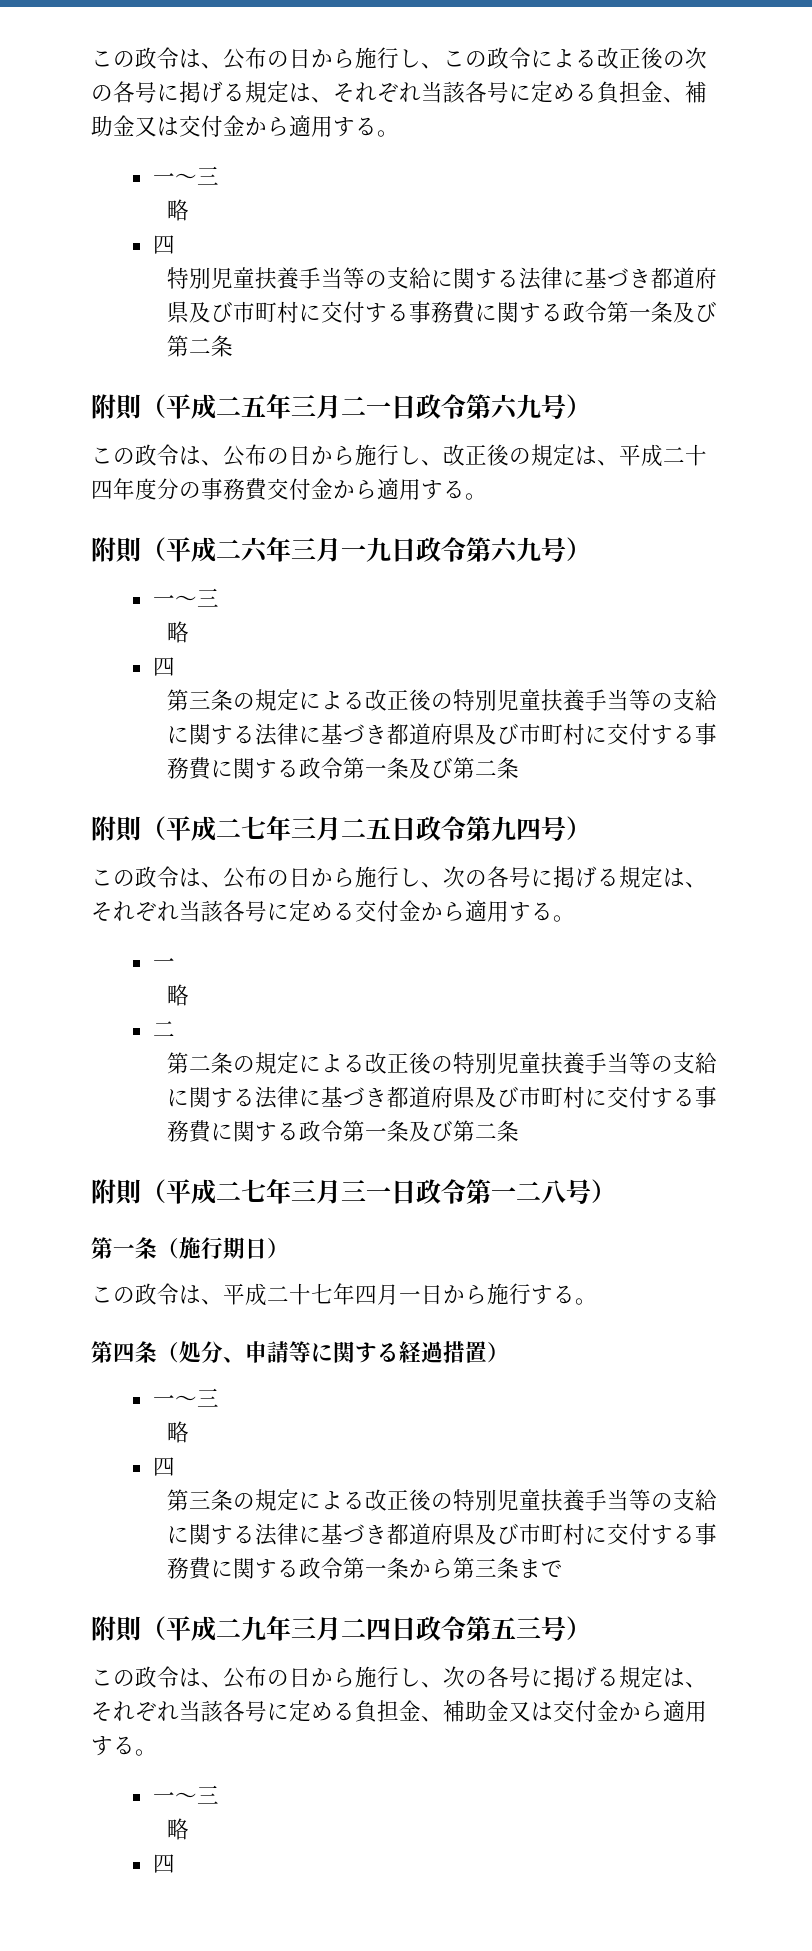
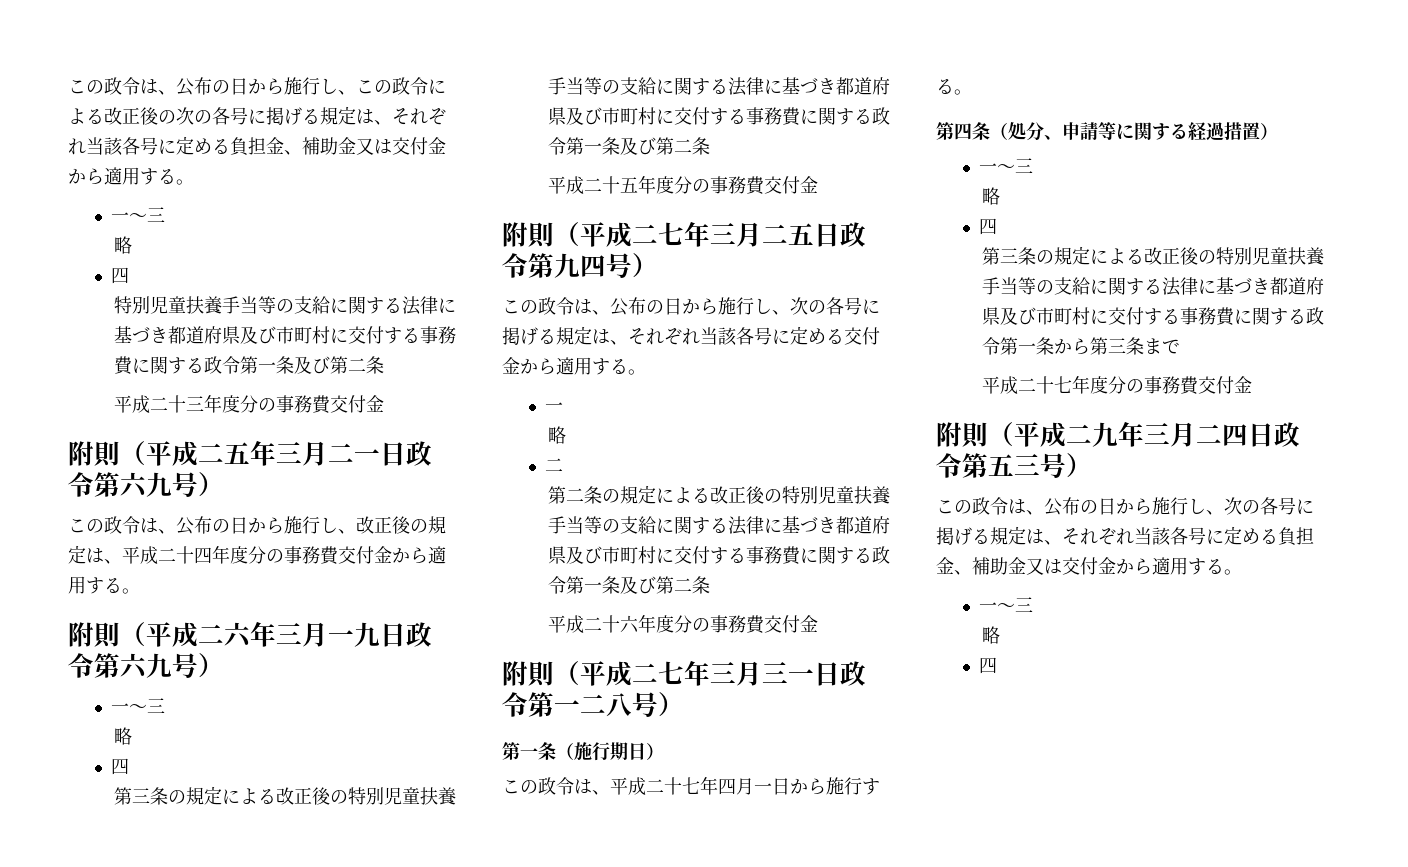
+ 平成二十三年度分の事務費交付金
+ 平成二十五年度分の事務費交付金
+ 平成二十六年度分の事務費交付金
+ 平成二十七年度分の事務費交付金

